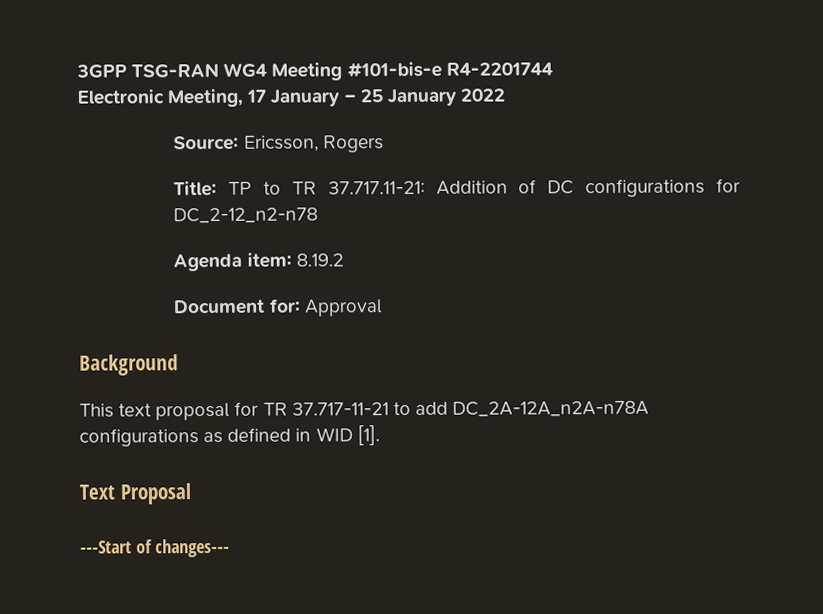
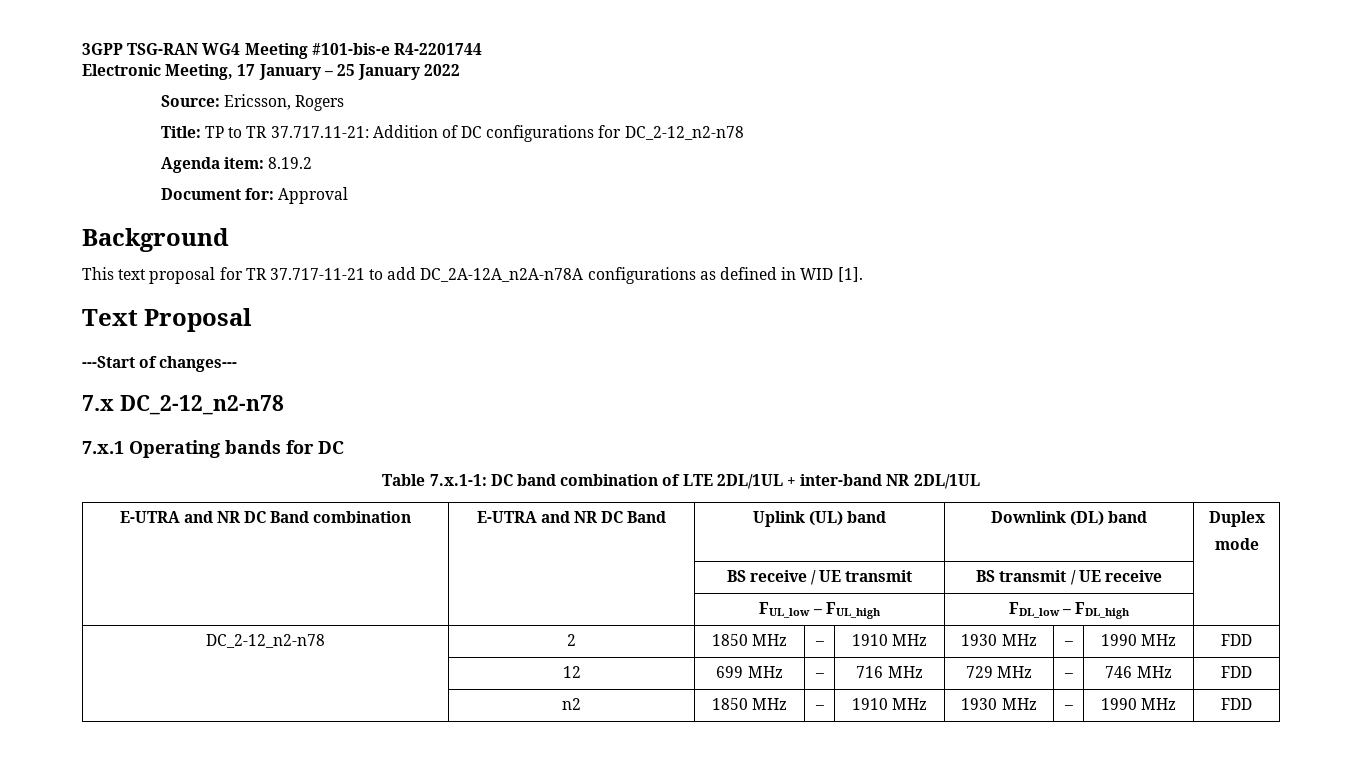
+ 7.x DC_2-12_n2-n78
+ 7.x.1 Operating bands for DC
+ Table 7.x.1-1: DC band combination of LTE 2DL/1UL + inter-band NR 2DL/1UL
+ E-UTRA and NR DC Band combination | E-UTRA and NR DC Band | Uplink (UL) band | Downlink (DL) band | Duplex
+ mode
+ | | BS receive / UE transmit | BS transmit / UE receive |
+ | | FUL_low – FUL_high | FDL_low – FDL_high |
+ DC_2-12_n2-n78 | 2 | 1850 MHz | – | 1910 MHz | 1930 MHz | – | 1990 MHz | FDD
+ | 12 | 699 MHz | – | 716 MHz | 729 MHz | – | 746 MHz | FDD
+ | n2 | 1850 MHz | – | 1910 MHz | 1930 MHz | – | 1990 MHz | FDD

